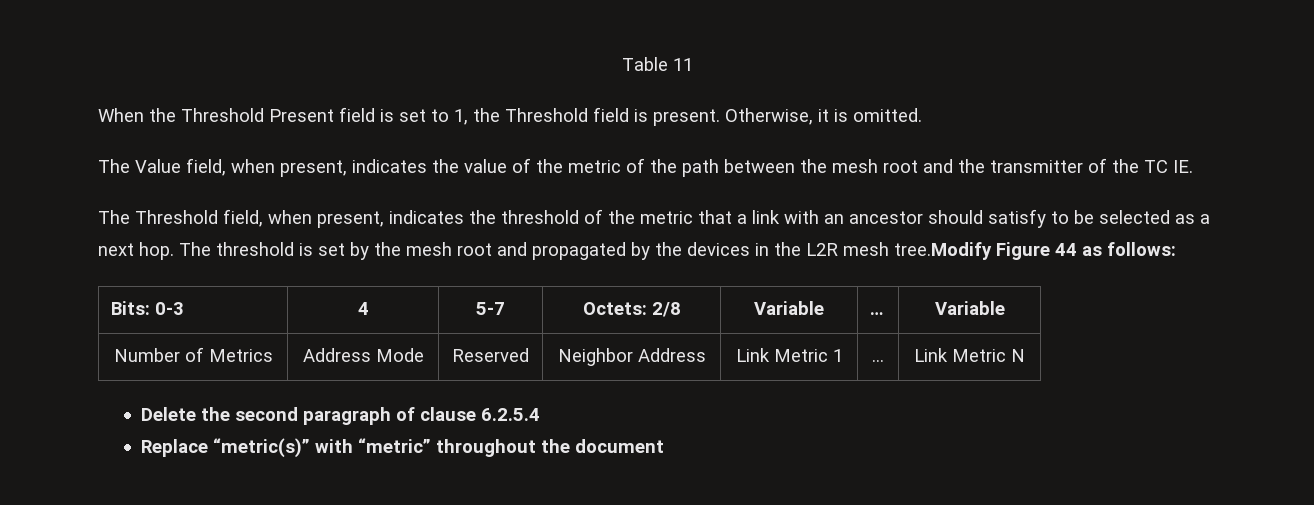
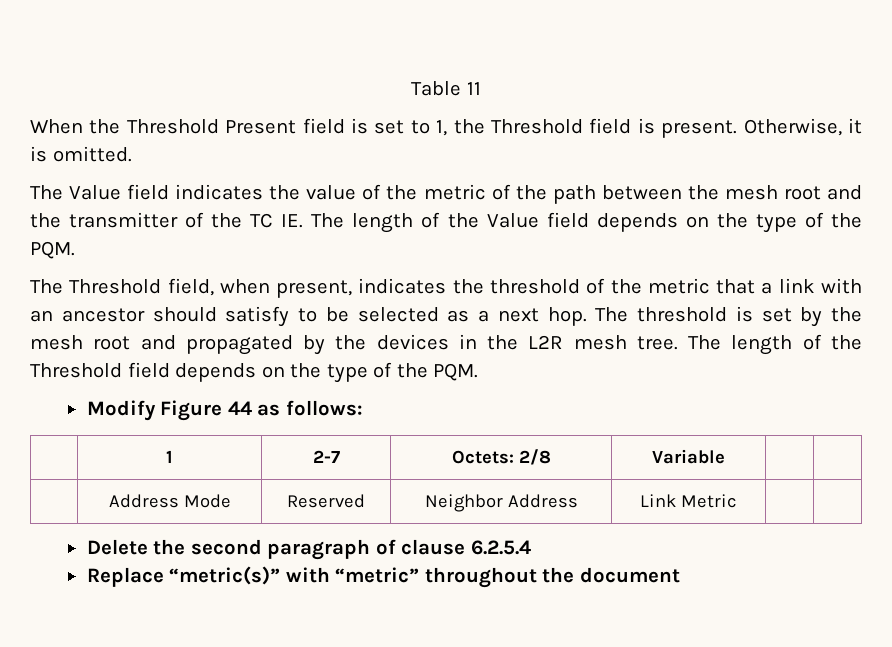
- The Value field, when present, indicates the value of the metric of the path between the mesh root and the transmitter of the TC IE.
+ The Value field indicates the value of the metric of the path between the mesh root and the transmitter of the TC IE. The length of the Value field depends on the type of the PQM.
- The threshold is set by the mesh root and propagated by the devices in the L2R mesh tree.Modify Figure 44 as follows:
+ The threshold is set by the mesh root and propagated by the devices in the L2R mesh tree. The length of the Threshold field depends on the type of the PQM.
+ Modify Figure 44 as follows:
- Bits: 0-3 | 4 | 5-7 | Octets: 2/8 | Variable | … | Variable
- Number of Metrics | Address Mode | Reserved | Neighbor Address | Link Metric 1 | … | Link Metric N
+ | 1 | 2-7 | Octets: 2/8 | Variable | |
+ | Address Mode | Reserved | Neighbor Address | Link Metric | |

